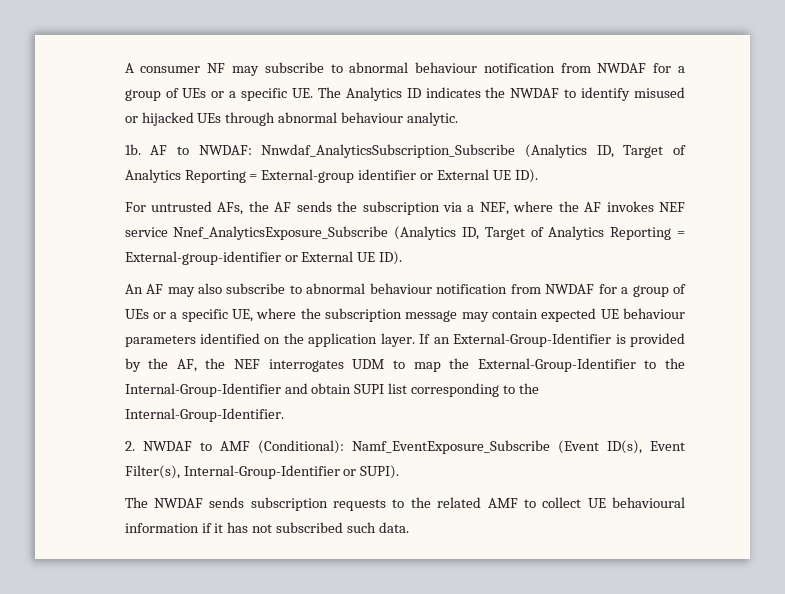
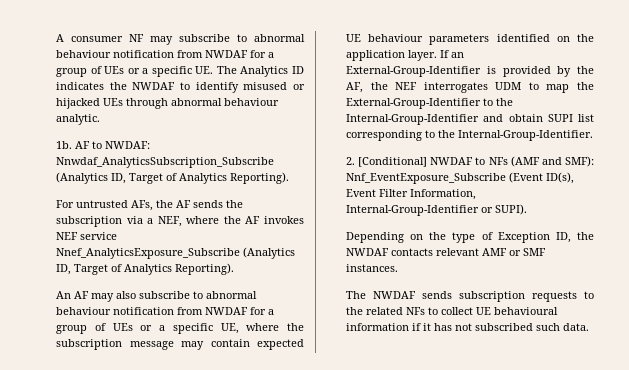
- AF to NWDAF: Nnwdaf_AnalyticsSubscription_Subscribe (Analytics ID, Target of Analytics Reporting = External-group identifier or External UE ID).
+ AF to NWDAF: Nnwdaf_AnalyticsSubscription_Subscribe (Analytics ID, Target of Analytics Reporting).
- For untrusted AFs, the AF sends the subscription via a NEF, where the AF invokes NEF service Nnef_AnalyticsExposure_Subscribe (Analytics ID, Target of Analytics Reporting = External-group-identifier or External UE ID).
+ For untrusted AFs, the AF sends the subscription via a NEF, where the AF invokes NEF service Nnef_AnalyticsExposure_Subscribe (Analytics ID, Target of Analytics Reporting).
- 2. NWDAF to AMF (Conditional): Namf_EventExposure_Subscribe (Event ID(s), Event Filter(s), Internal-Group-Identifier or SUPI).
+ 2. [Conditional] NWDAF to NFs (AMF and SMF): Nnf_EventExposure_Subscribe (Event ID(s), Event Filter Information, Internal-Group-Identifier or SUPI).
+ Depending on the type of Exception ID, the NWDAF contacts relevant AMF or SMF instances.
- The NWDAF sends subscription requests to the related AMF to collect UE behavioural information if it has not subscribed such data.
+ The NWDAF sends subscription requests to the related NFs to collect UE behavioural information if it has not subscribed such data.

